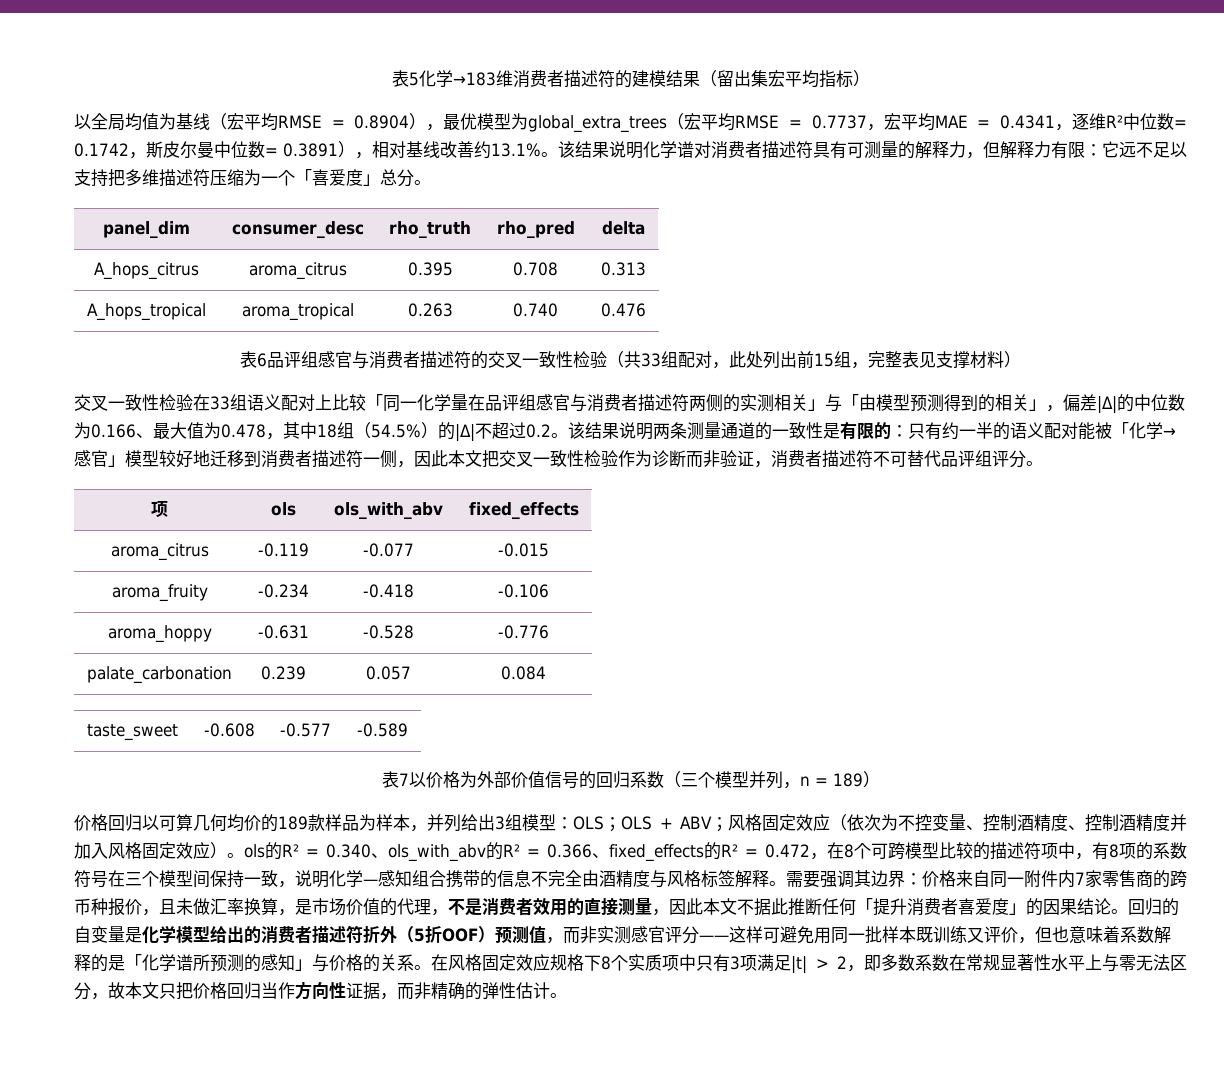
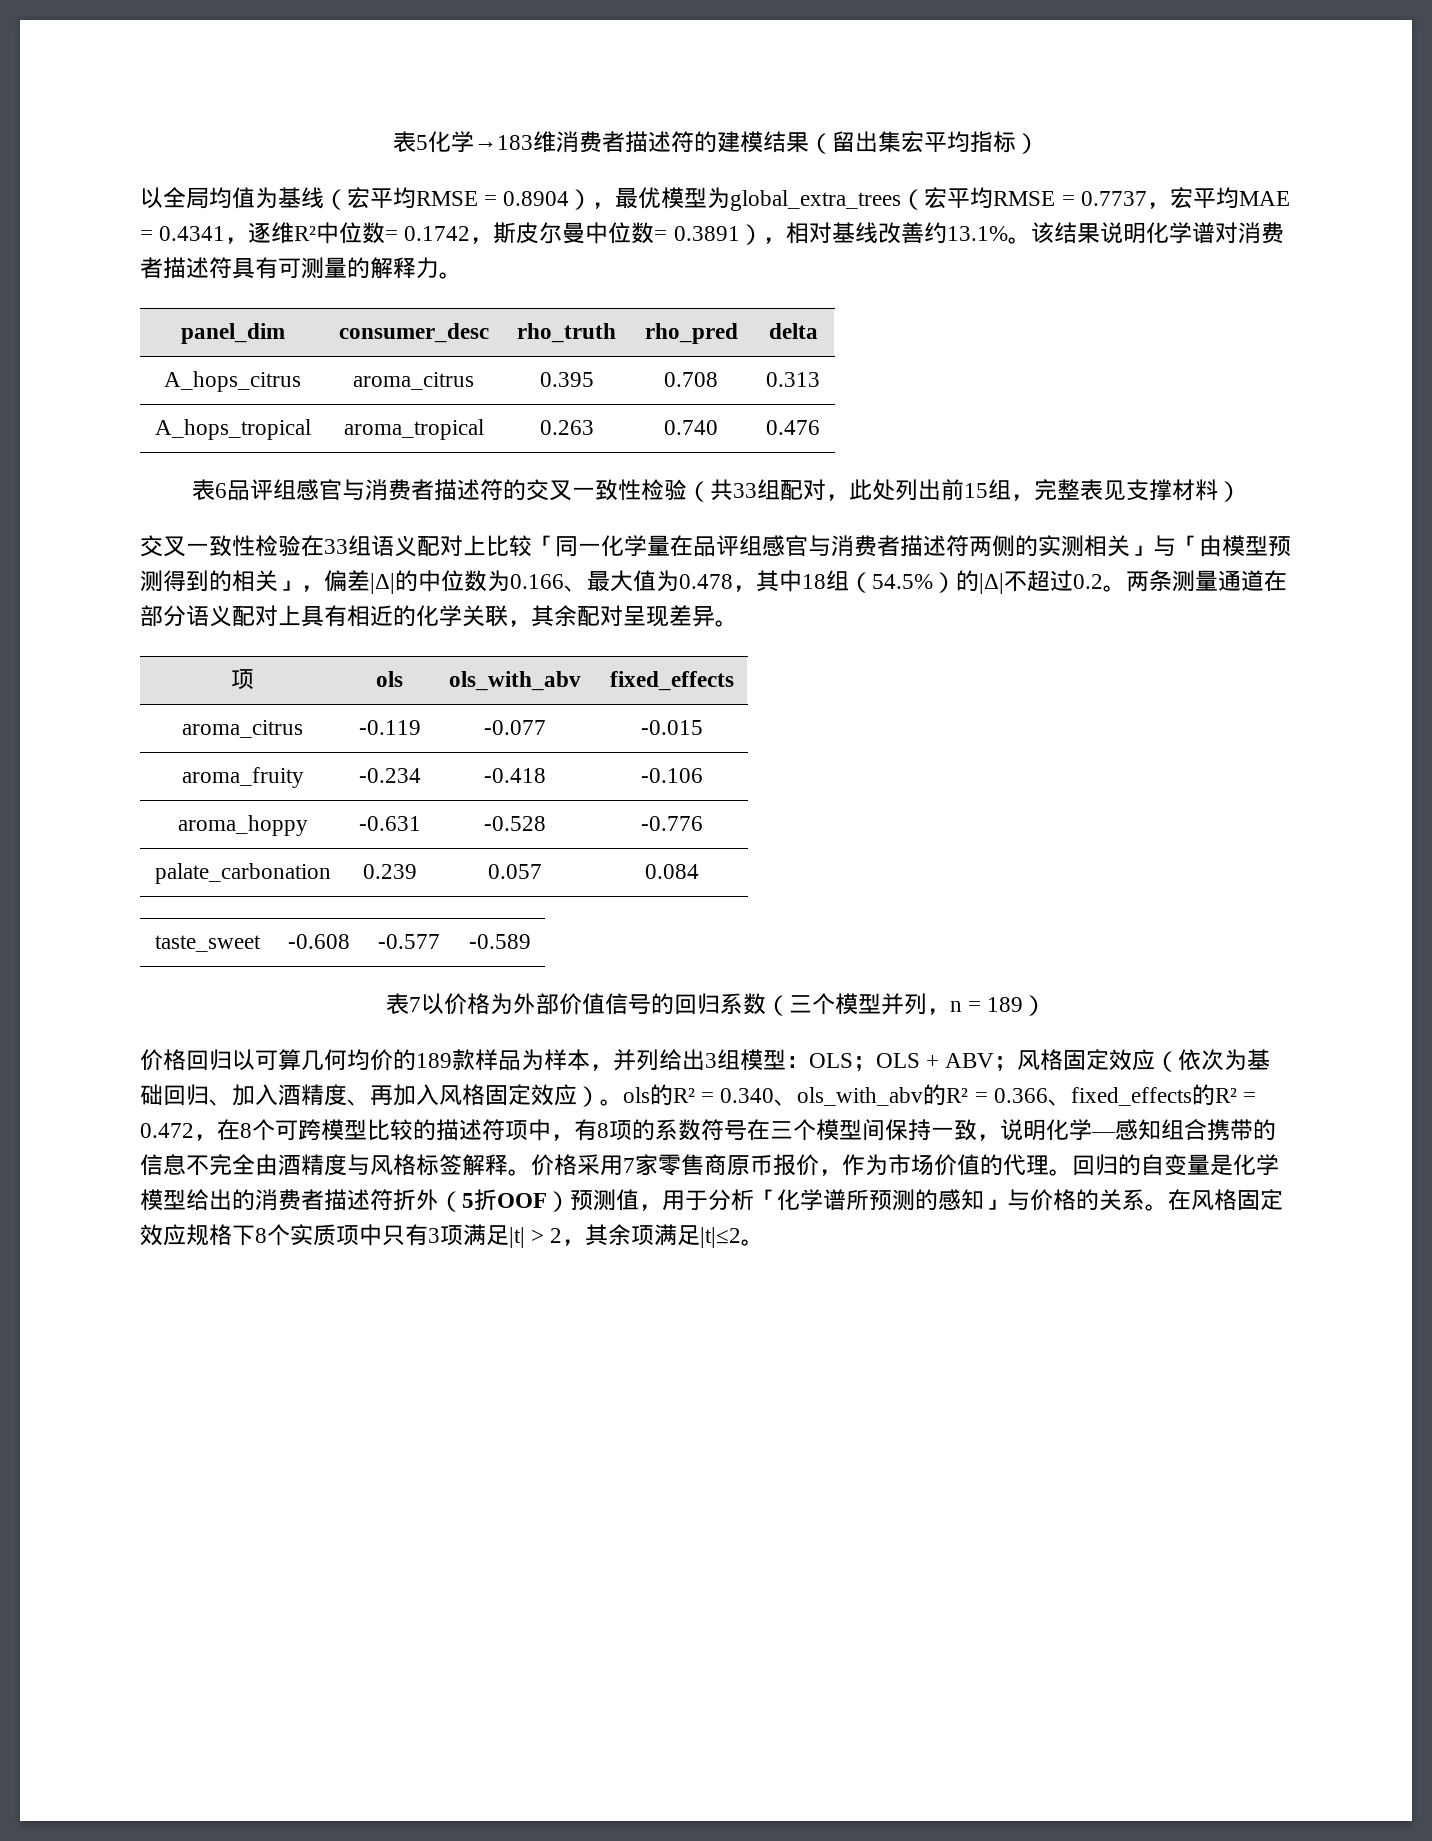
- 该结果说明化学谱对消费者描述符具有可测量的解释力，但解释力有限：它远不足以支持把多维描述符压缩为一个「喜爱度」总分。
+ 该结果说明化学谱对消费者描述符具有可测量的解释力。
- 该结果说明两条测量通道的一致性是有限的：只有约一半的语义配对能被「化学→感官」模型较好地迁移到消费者描述符一侧，因此本文把交叉一致性检验作为诊断而非验证，消费者描述符不可替代品评组评分。
+ 两条测量通道在部分语义配对上具有相近的化学关联，其余配对呈现差异。
- 风格固定效应（依次为不控变量、控制酒精度、控制酒精度并加入风格固定效应）。ols的R² = 0.340、ols_with_abv的R² = 0.366、fixed_effects的R² = 0.472，在8个可跨模型比较的描述符项中，有8项的系数符号在三个模型间保持一致，说明化学—感知组合携带的信息不完全由酒精度与风格标签解释。
+ 风格固定效应（依次为基础回归、加入酒精度、再加入风格固定效应）。ols的R² = 0.340、ols_with_abv的R² = 0.366、fixed_effects的R² = 0.472，在8个可跨模型比较的描述符项中，有8项的系数符号在三个模型间保持一致，说明化学—感知组合携带的信息不完全由酒精度与风格标签解释。
- 需要强调其边界：价格来自同一附件内7家零售商的跨币种报价，且未做汇率换算，是市场价值的代理，不是消费者效用的直接测量，因此本文不据此推断任何「提升消费者喜爱度」的因果结论。
+ 价格采用7家零售商原币报价，作为市场价值的代理。
- 回归的自变量是化学模型给出的消费者描述符折外（5折OOF）预测值，而非实测感官评分——这样可避免用同一批样本既训练又评价，但也意味着系数解释的是「化学谱所预测的感知」与价格的关系。
+ 回归的自变量是化学模型给出的消费者描述符折外（5折OOF）预测值，用于分析「化学谱所预测的感知」与价格的关系。
- 在风格固定效应规格下8个实质项中只有3项满足|t| > 2，即多数系数在常规显著性水平上与零无法区分，故本文只把价格回归当作方向性证据，而非精确的弹性估计。
+ 在风格固定效应规格下8个实质项中只有3项满足|t| > 2，其余项满足|t|≤2。

